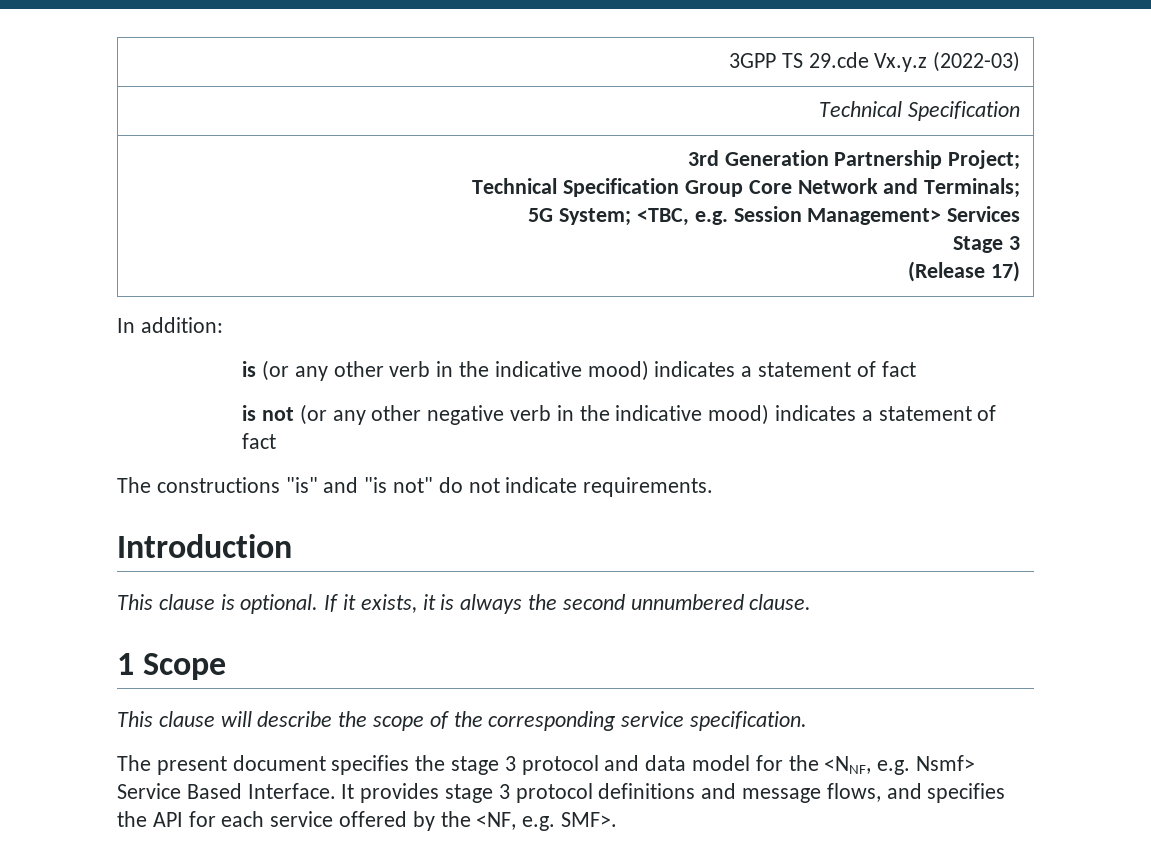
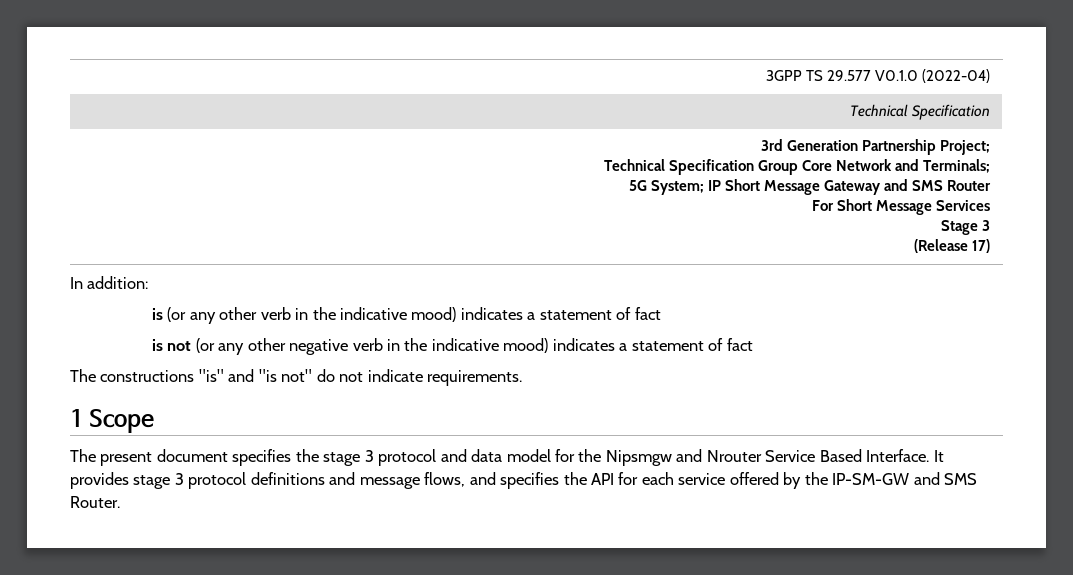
- 3GPP TS 29.cde Vx.y.z (2022-03)
+ 3GPP TS 29.577 V0.1.0 (2022-04)
  3rd Generation Partnership Project;
  Technical Specification Group Core Network and Terminals;
- 5G System; <TBC, e.g. Session Management> Services
+ 5G System; IP Short Message Gateway and SMS Router
+ For Short Message Services
- Introduction
- This clause is optional. If it exists, it is always the second unnumbered clause.
  1 Scope
- This clause will describe the scope of the corresponding service specification.
- The present document specifies the stage 3 protocol and data model for the <NNF, e.g. Nsmf> Service Based Interface.
+ The present document specifies the stage 3 protocol and data model for the Nipsmgw and Nrouter Service Based Interface.
- It provides stage 3 protocol definitions and message flows, and specifies the API for each service offered by the <NF, e.g. SMF>.
+ It provides stage 3 protocol definitions and message flows, and specifies the API for each service offered by the IP-SM-GW and SMS Router.

